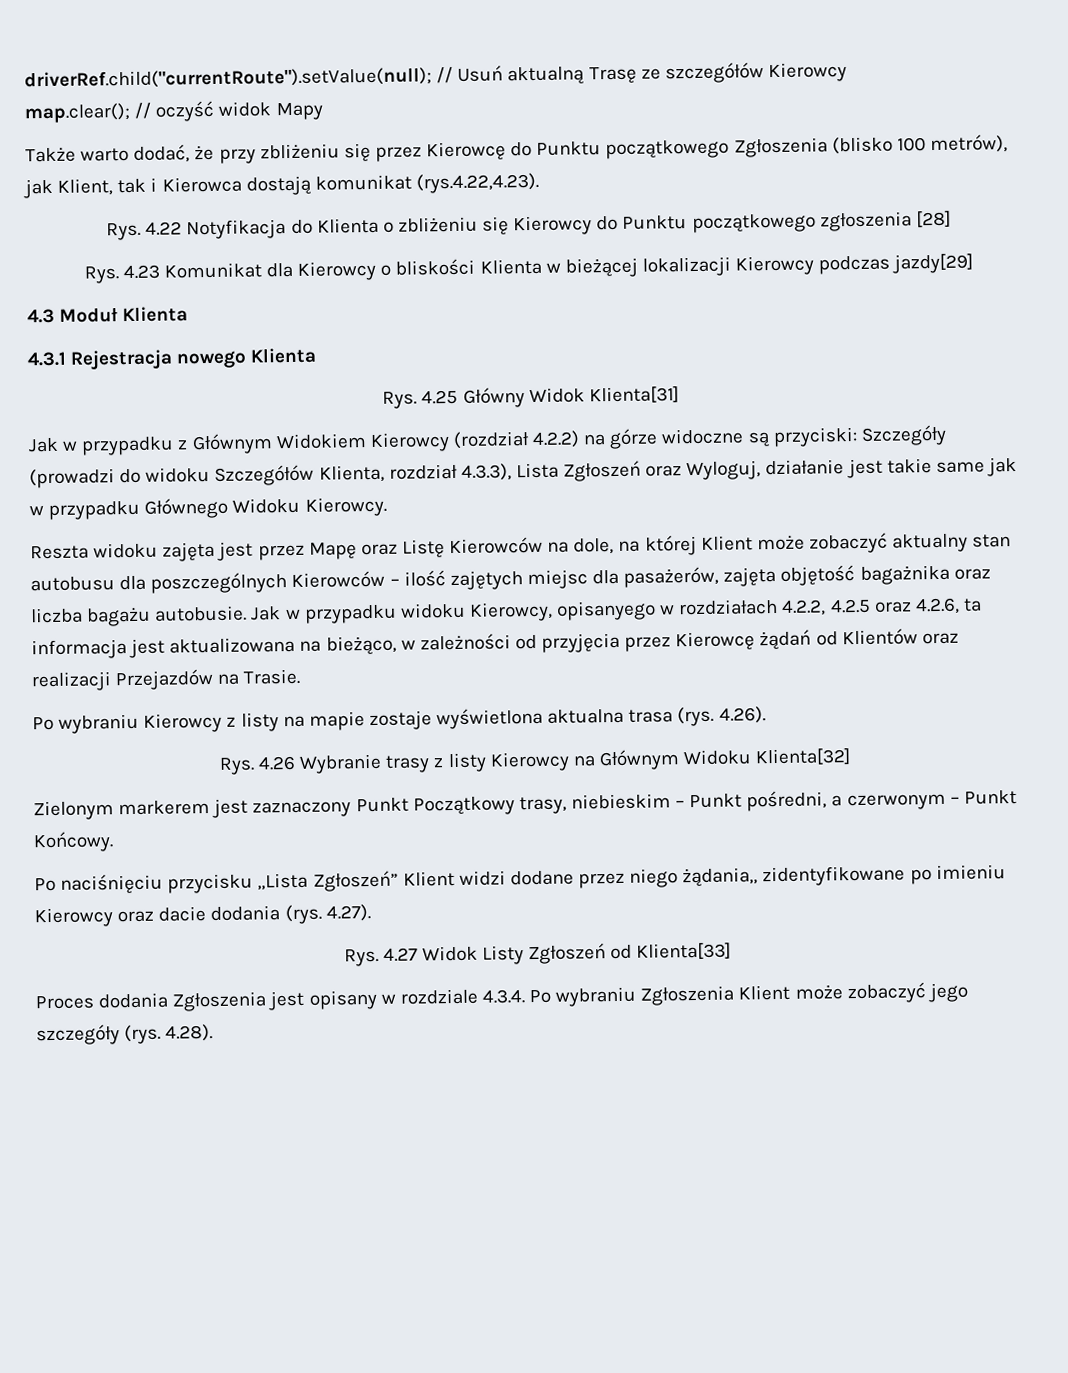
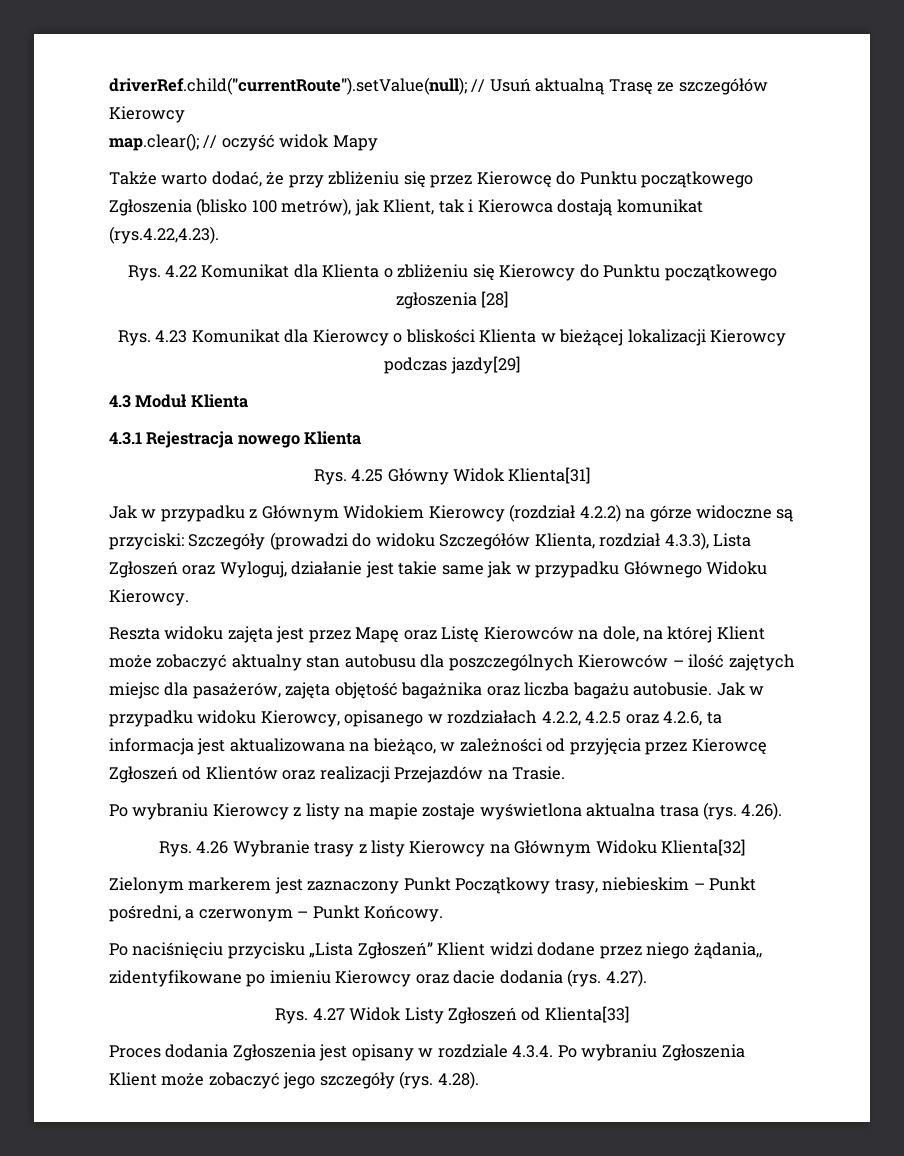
- Rys. 4.22 Notyfikacja do Klienta o zbliżeniu się Kierowcy do Punktu początkowego zgłoszenia [28]
+ Rys. 4.22 Komunikat dla Klienta o zbliżeniu się Kierowcy do Punktu początkowego zgłoszenia [28]
- Jak w przypadku widoku Kierowcy, opisanyego w rozdziałach 4.2.2, 4.2.5 oraz 4.2.6, ta informacja jest aktualizowana na bieżąco, w zależności od przyjęcia przez Kierowcę żądań od Klientów oraz realizacji Przejazdów na Trasie.
+ Jak w przypadku widoku Kierowcy, opisanego w rozdziałach 4.2.2, 4.2.5 oraz 4.2.6, ta informacja jest aktualizowana na bieżąco, w zależności od przyjęcia przez Kierowcę Zgłoszeń od Klientów oraz realizacji Przejazdów na Trasie.

